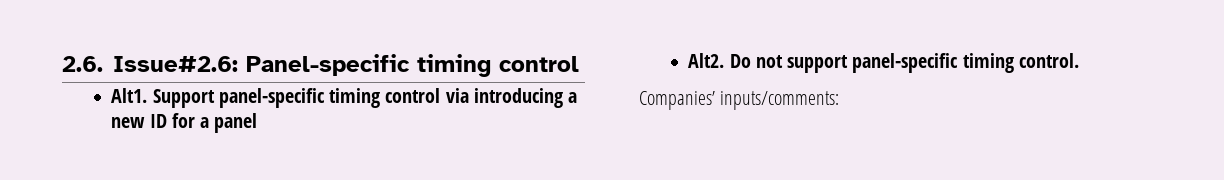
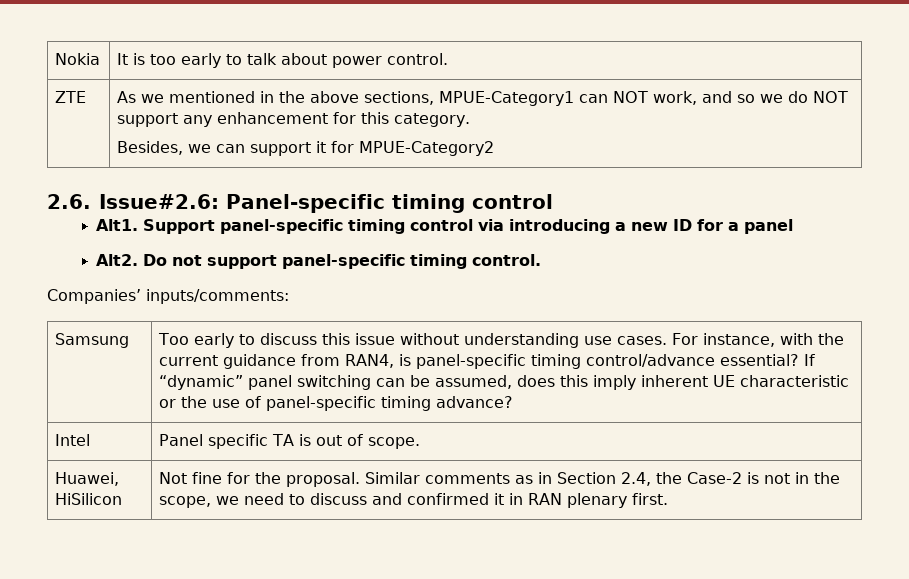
+ Nokia | It is too early to talk about power control.
+ ZTE | As we mentioned in the above sections, MPUE-Category1 can NOT work, and so we do NOT support any enhancement for this category.
+ Besides, we can support it for MPUE-Category2
+ Samsung | Too early to discuss this issue without understanding use cases. For instance, with the current guidance from RAN4, is panel-specific timing control/advance essential? If “dynamic” panel switching can be assumed, does this imply inherent UE characteristic or the use of panel-specific timing advance?
+ Intel | Panel specific TA is out of scope.
+ Huawei, HiSilicon | Not fine for the proposal. Similar comments as in Section 2.4, the Case-2 is not in the scope, we need to discuss and confirmed it in RAN plenary first.

